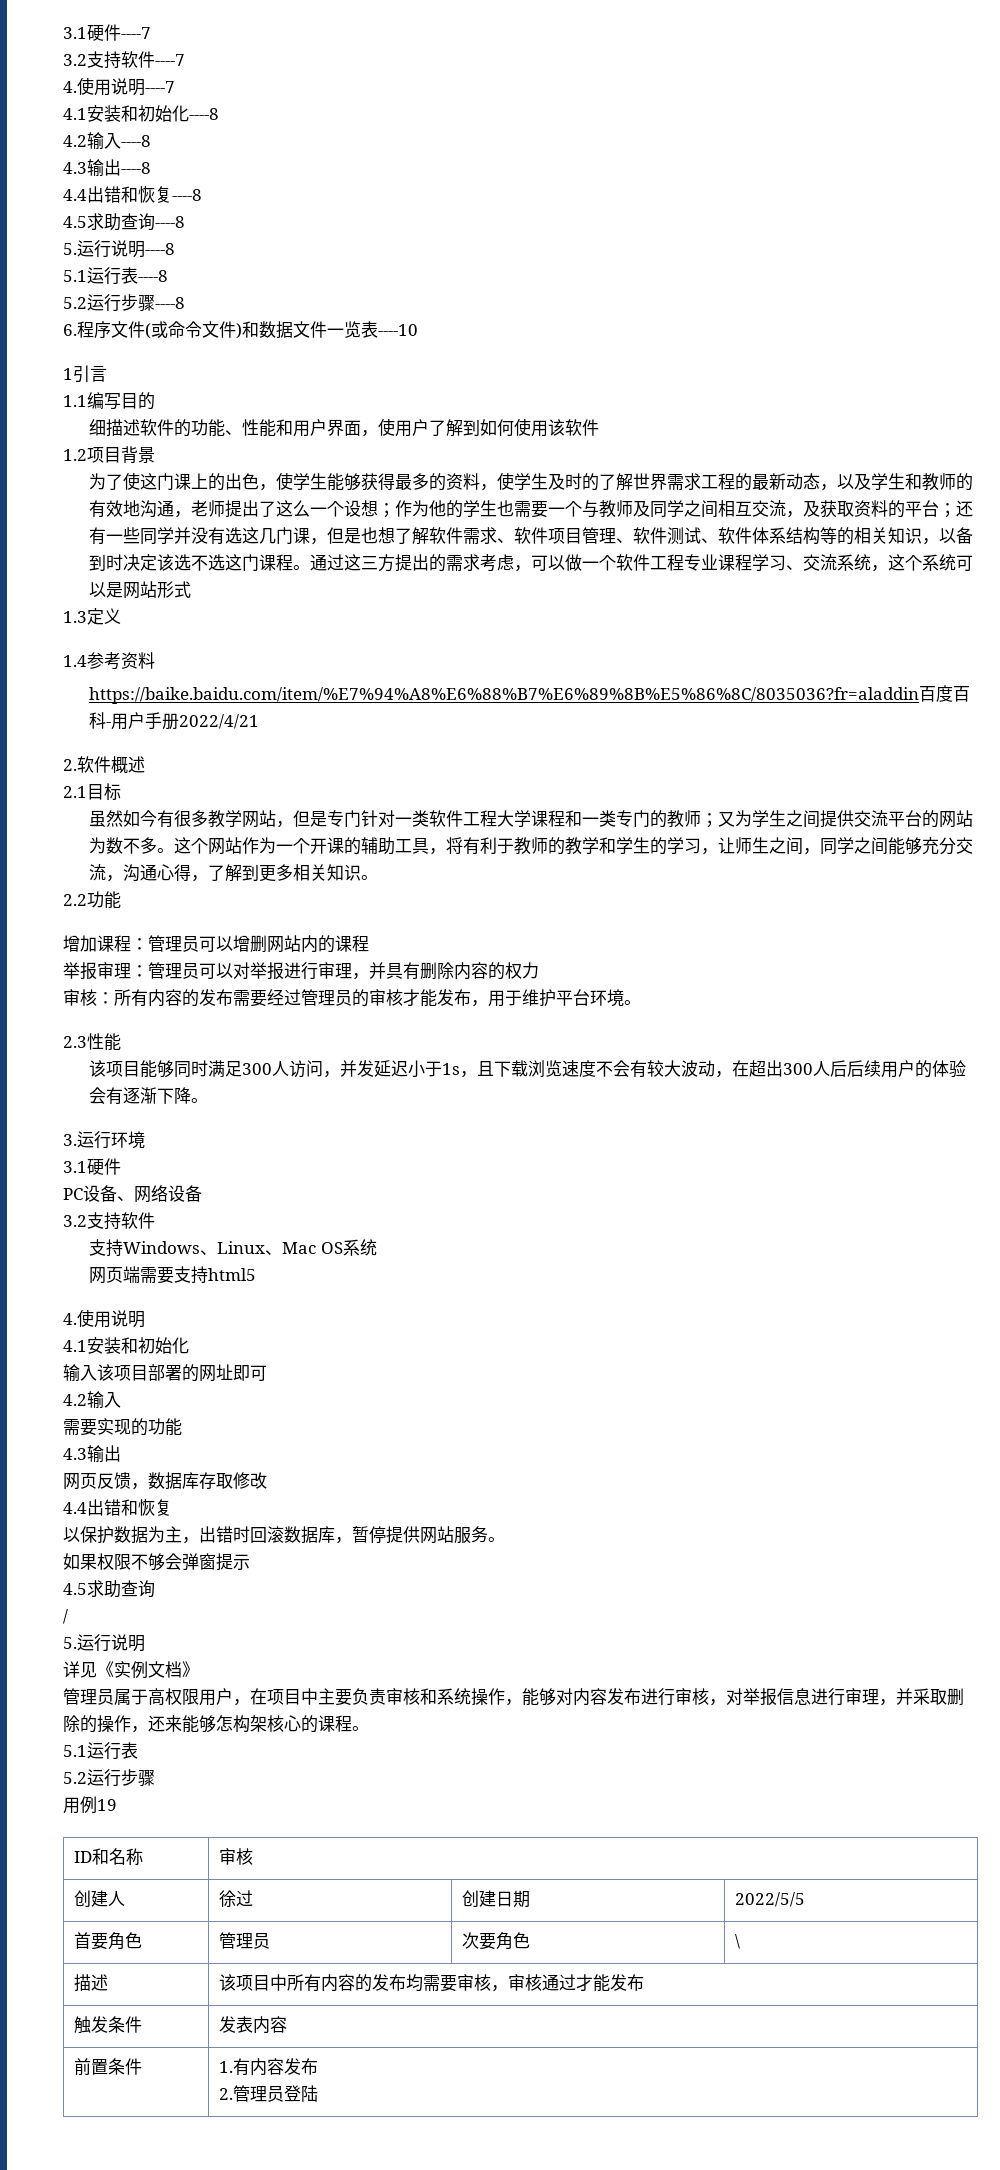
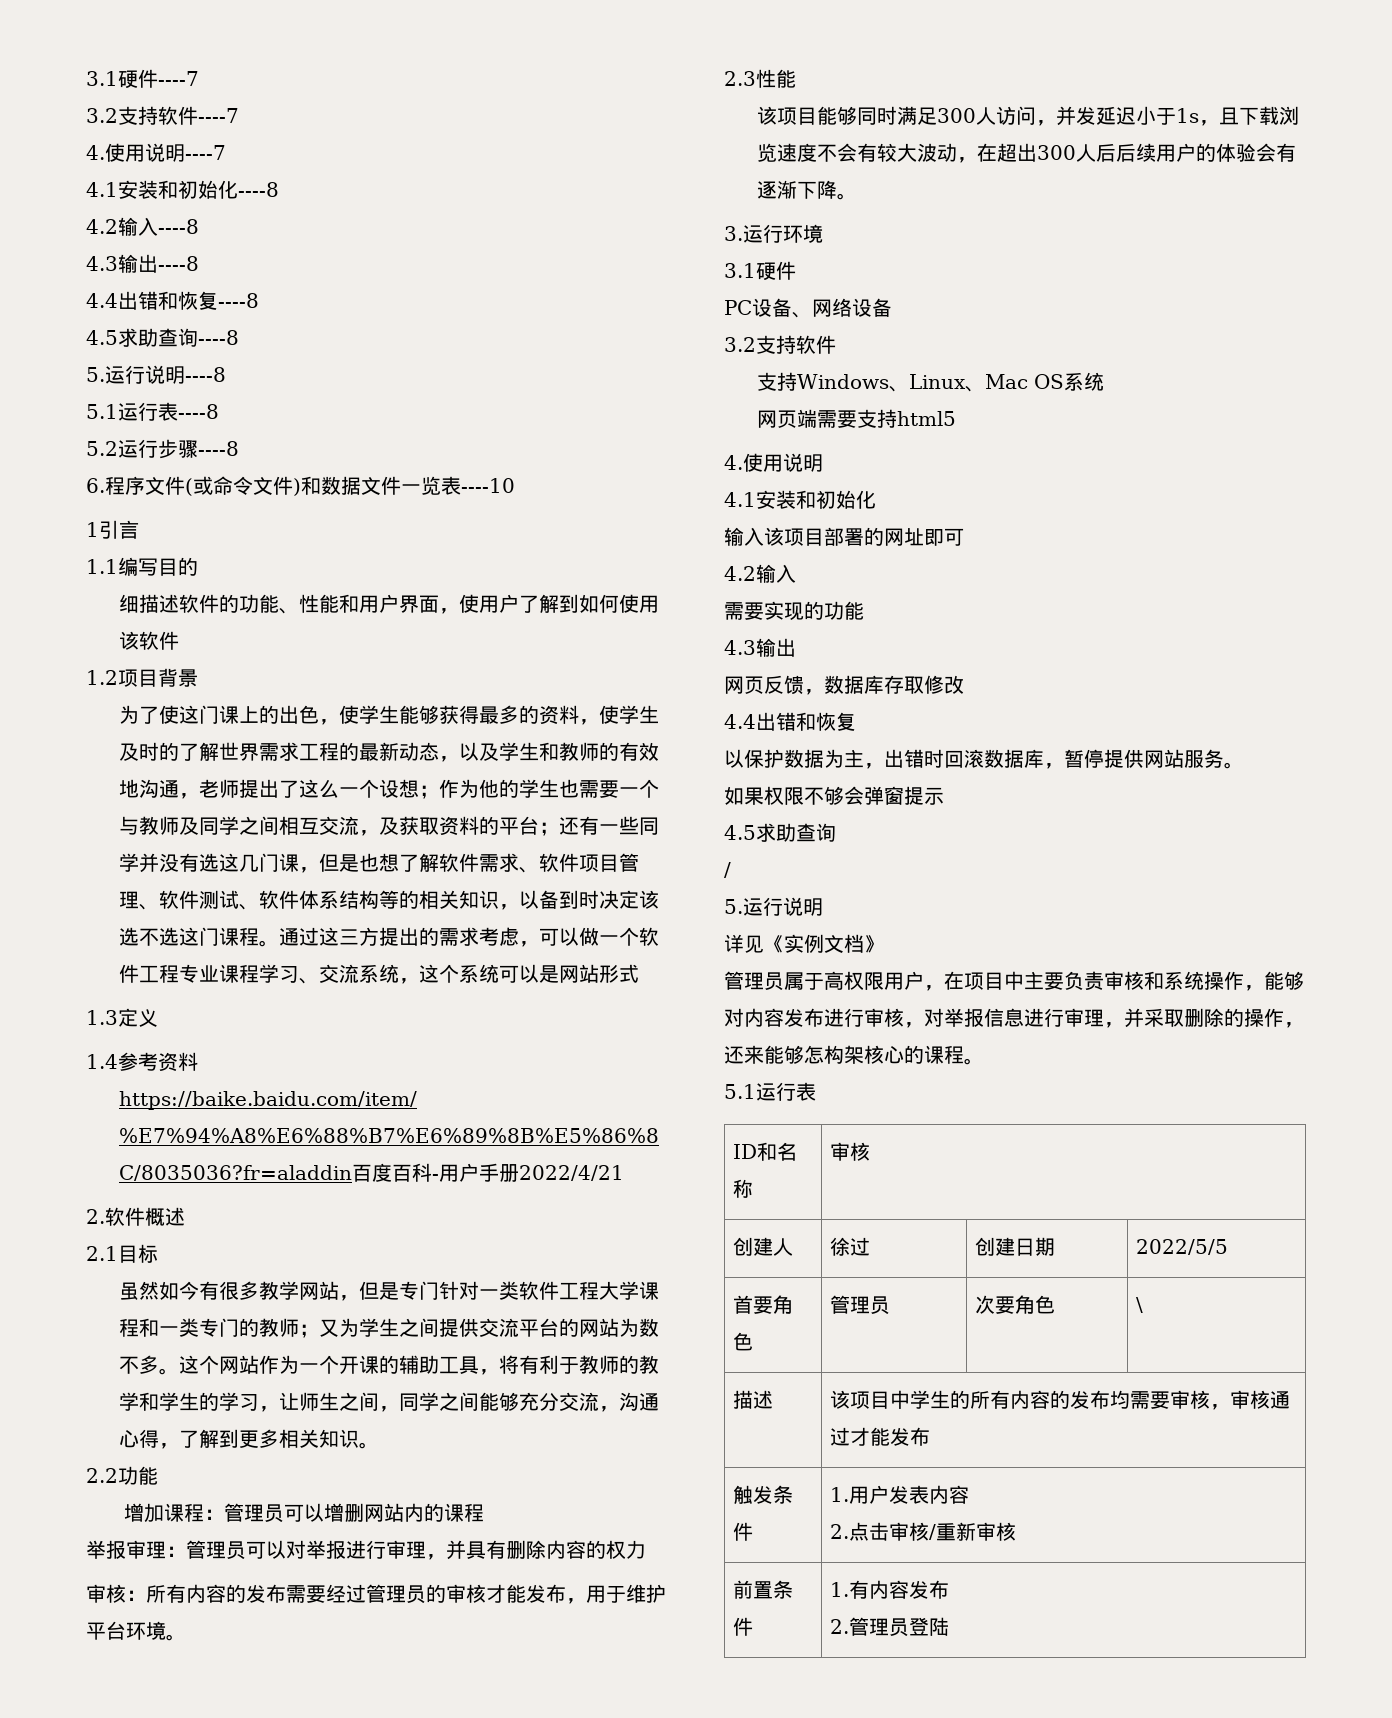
  管理员属于高权限用户，在项目中主要负责审核和系统操作，能够对内容发布进行审核，对举报信息进行审理，并采取删除的操作，还来能够怎构架核心的课程。
  5.1运行表
- 5.2运行步骤
- 用例19
- 描述 | 该项目中所有内容的发布均需要审核，审核通过才能发布
+ 描述 | 该项目中学生的所有内容的发布均需要审核，审核通过才能发布
- 触发条件 | 发表内容
+ 触发条件 | 1.用户发表内容
+ 2.点击审核/重新审核

